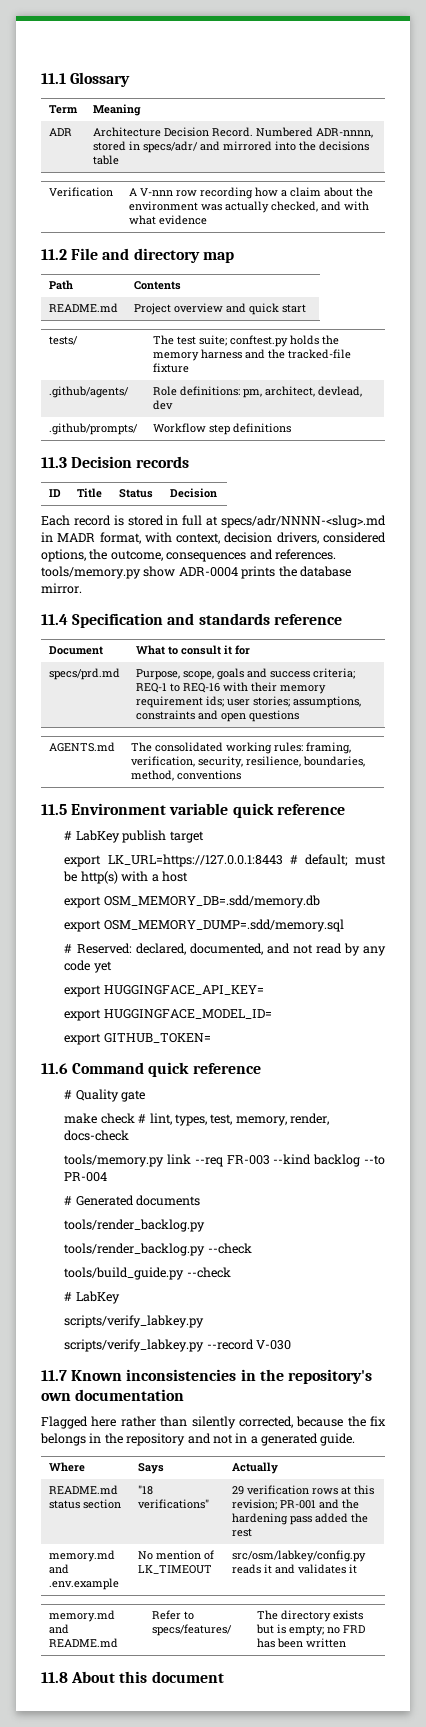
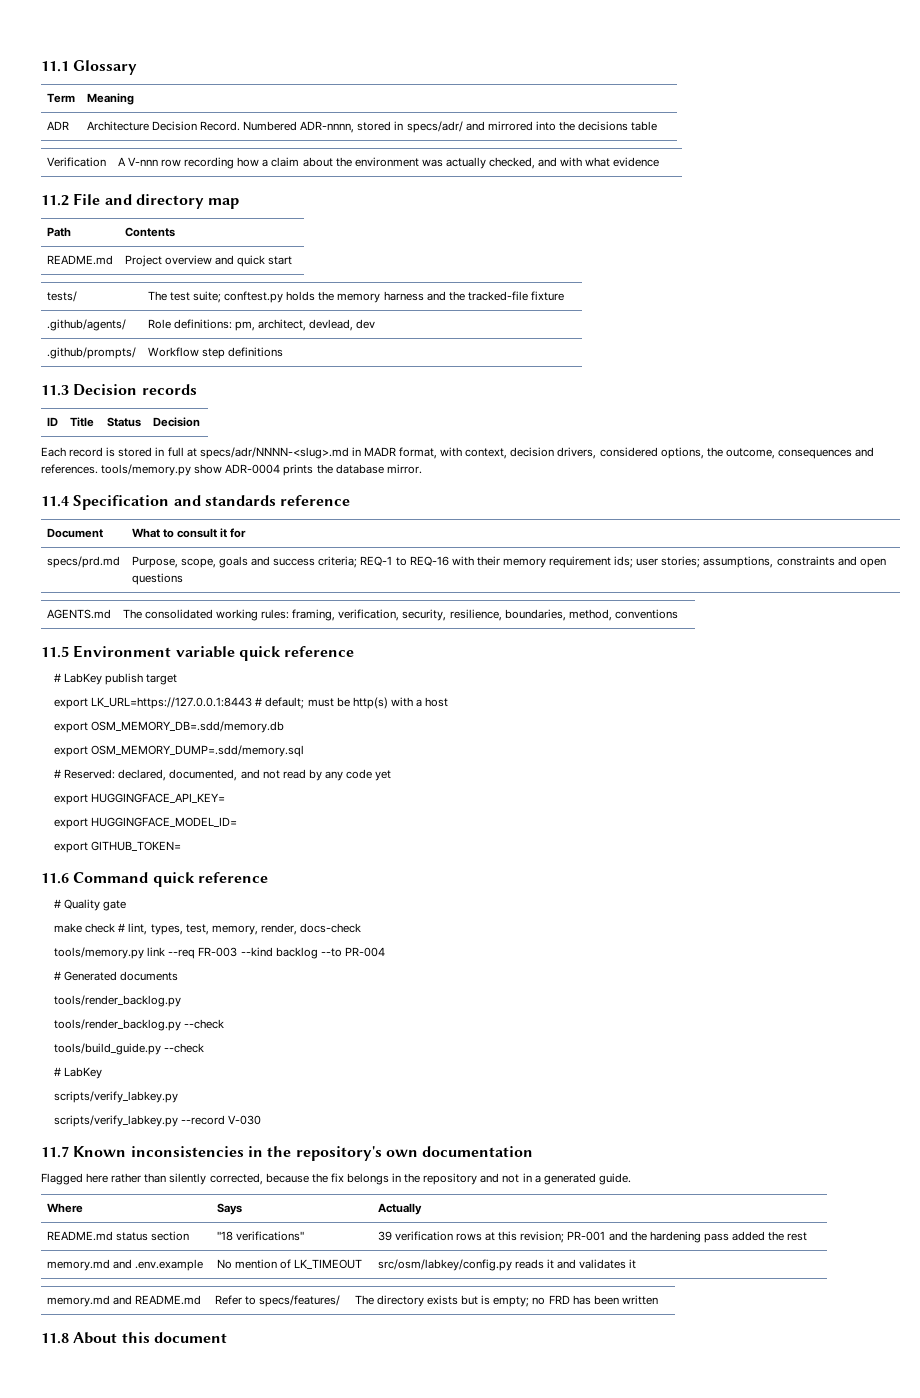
- README.md status section | "18 verifications" | 29 verification rows at this revision; PR-001 and the hardening pass added the rest
+ README.md status section | "18 verifications" | 39 verification rows at this revision; PR-001 and the hardening pass added the rest

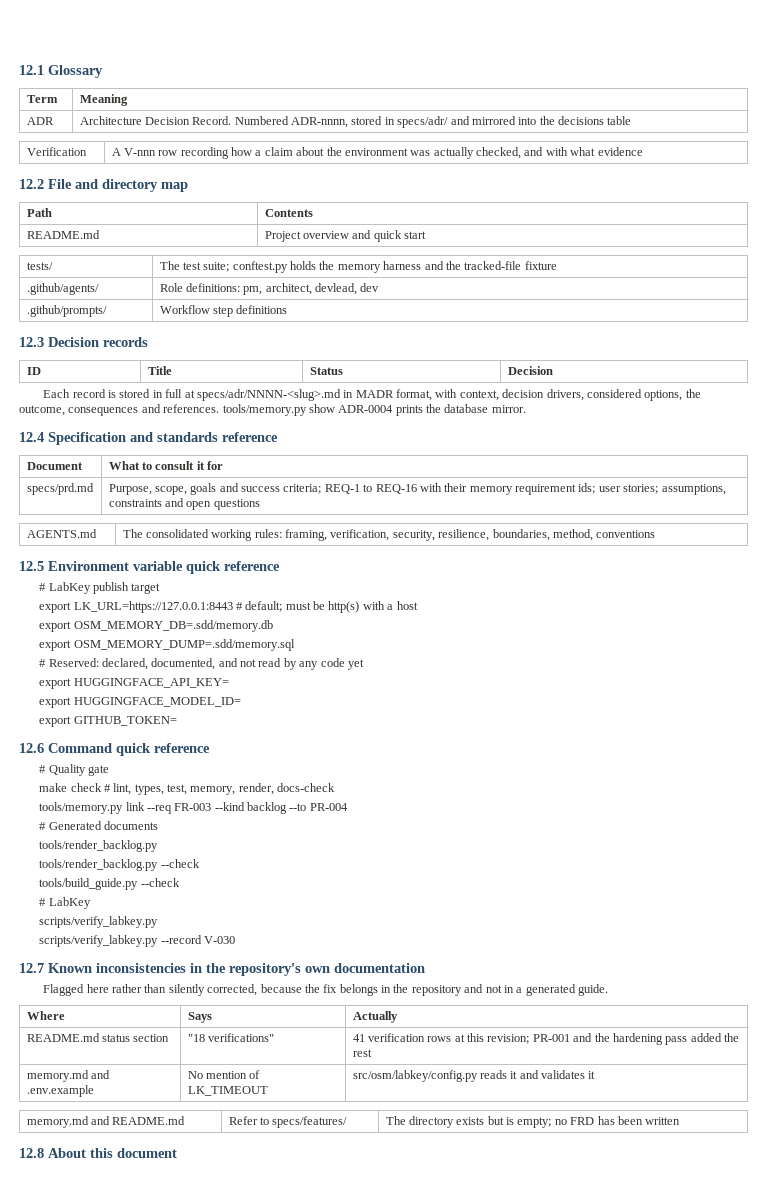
- 11.1 Glossary
+ 12.1 Glossary
- 11.2 File and directory map
+ 12.2 File and directory map
- 11.3 Decision records
+ 12.3 Decision records
- 11.4 Specification and standards reference
+ 12.4 Specification and standards reference
- 11.5 Environment variable quick reference
+ 12.5 Environment variable quick reference
- 11.6 Command quick reference
+ 12.6 Command quick reference
- 11.7 Known inconsistencies in the repository's own documentation
+ 12.7 Known inconsistencies in the repository's own documentation
- README.md status section | "18 verifications" | 39 verification rows at this revision; PR-001 and the hardening pass added the rest
+ README.md status section | "18 verifications" | 41 verification rows at this revision; PR-001 and the hardening pass added the rest
- 11.8 About this document
+ 12.8 About this document

